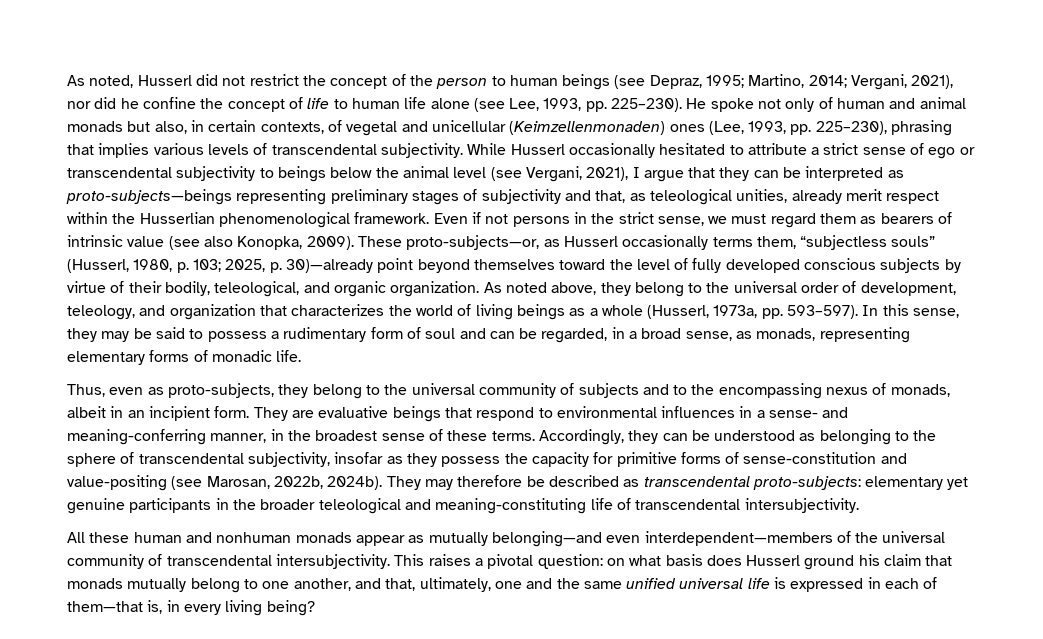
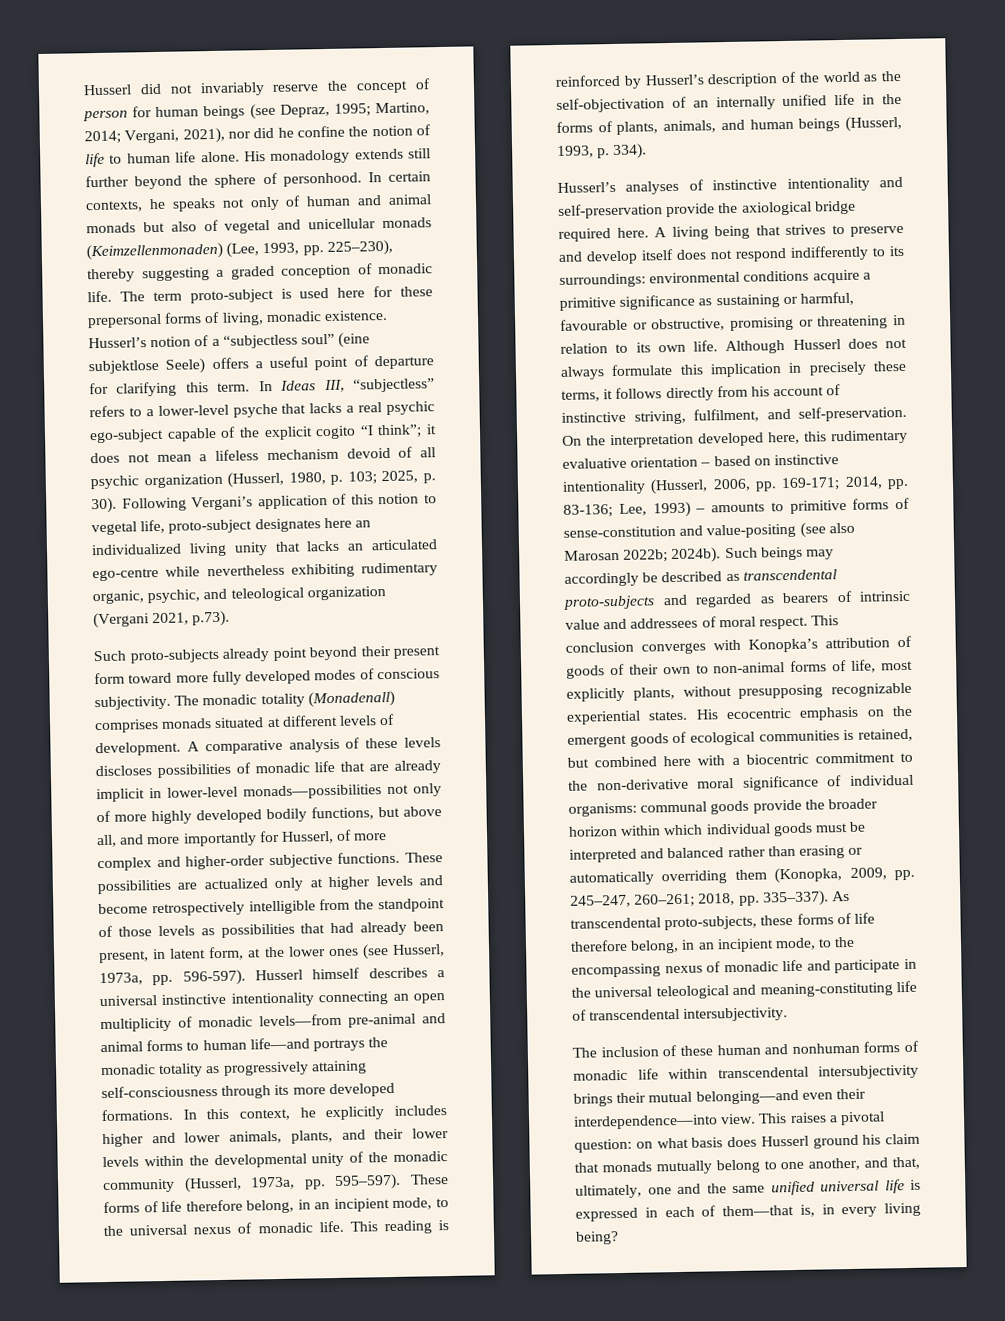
- As noted, Husserl did not restrict the concept of the person to human beings (see Depraz, 1995; Martino, 2014; Vergani, 2021), nor did he confine the concept of life to human life alone (see Lee, 1993, pp. 225–230). He spoke not only of human and animal monads but also, in certain contexts, of vegetal and unicellular (Keimzellenmonaden) ones (Lee, 1993, pp. 225–230), phrasing that implies various levels of transcendental subjectivity. While Husserl occasionally hesitated to attribute a strict sense of ego or transcendental subjectivity to beings below the animal level (see Vergani, 2021), I argue that they can be interpreted as proto-subjects—beings representing preliminary stages of subjectivity and that, as teleological unities, already merit respect within the Husserlian phenomenological framework. Even if not persons in the strict sense, we must regard them as bearers of intrinsic value (see also Konopka, 2009). These proto-subjects—or, as Husserl occasionally terms them, “subjectless souls” (Husserl, 1980, p. 103; 2025, p. 30)—already point beyond themselves toward the level of fully developed conscious subjects by virtue of their bodily, teleological, and organic organization. As noted above, they belong to the universal order of development, teleology, and organization that characterizes the world of living beings as a whole (Husserl, 1973a, pp. 593–597). In this sense, they may be said to possess a rudimentary form of soul and can be regarded, in a broad sense, as monads, representing elementary forms of monadic life.
- Thus, even as proto-subjects, they belong to the universal community of subjects and to the encompassing nexus of monads, albeit in an incipient form. They are evaluative beings that respond to environmental influences in a sense- and meaning-conferring manner, in the broadest sense of these terms. Accordingly, they can be understood as belonging to the sphere of transcendental subjectivity, insofar as they possess the capacity for primitive forms of sense-constitution and value-positing (see Marosan, 2022b, 2024b). They may therefore be described as transcendental proto-subjects: elementary yet genuine participants in the broader teleological and meaning-constituting life of transcendental intersubjectivity.
+ Husserl did not invariably reserve the concept of person for human beings (see Depraz, 1995; Martino, 2014; Vergani, 2021), nor did he confine the notion of life to human life alone. His monadology extends still further beyond the sphere of personhood. In certain contexts, he speaks not only of human and animal monads but also of vegetal and unicellular monads (Keimzellenmonaden) (Lee, 1993, pp. 225–230), thereby suggesting a graded conception of monadic life. The term proto-subject is used here for these prepersonal forms of living, monadic existence. Husserl’s notion of a “subjectless soul” (eine subjektlose Seele) offers a useful point of departure for clarifying this term. In Ideas III, “subjectless” refers to a lower-level psyche that lacks a real psychic ego-subject capable of the explicit cogito “I think”; it does not mean a lifeless mechanism devoid of all psychic organization (Husserl, 1980, p. 103; 2025, p. 30). Following Vergani’s application of this notion to vegetal life, proto-subject designates here an individualized living unity that lacks an articulated ego-centre while nevertheless exhibiting rudimentary organic, psychic, and teleological organization (Vergani 2021, p.73).
+ Such proto-subjects already point beyond their present form toward more fully developed modes of conscious subjectivity. The monadic totality (Monadenall) comprises monads situated at different levels of development. A comparative analysis of these levels discloses possibilities of monadic life that are already implicit in lower-level monads—possibilities not only of more highly developed bodily functions, but above all, and more importantly for Husserl, of more complex and higher-order subjective functions. These possibilities are actualized only at higher levels and become retrospectively intelligible from the standpoint of those levels as possibilities that had already been present, in latent form, at the lower ones (see Husserl, 1973a, pp. 596-597). Husserl himself describes a universal instinctive intentionality connecting an open multiplicity of monadic levels—from pre-animal and animal forms to human life—and portrays the monadic totality as progressively attaining self-consciousness through its more developed formations. In this context, he explicitly includes higher and lower animals, plants, and their lower levels within the developmental unity of the monadic community (Husserl, 1973a, pp. 595–597). These forms of life therefore belong, in an incipient mode, to the universal nexus of monadic life. This reading is reinforced by Husserl’s description of the world as the self-objectivation of an internally unified life in the forms of plants, animals, and human beings (Husserl, 1993, p. 334).
+ Husserl’s analyses of instinctive intentionality and self-preservation provide the axiological bridge required here. A living being that strives to preserve and develop itself does not respond indifferently to its surroundings: environmental conditions acquire a primitive significance as sustaining or harmful, favourable or obstructive, promising or threatening in relation to its own life. Although Husserl does not always formulate this implication in precisely these terms, it follows directly from his account of instinctive striving, fulfilment, and self-preservation. On the interpretation developed here, this rudimentary evaluative orientation – based on instinctive intentionality (Husserl, 2006, pp. 169-171; 2014, pp. 83-136; Lee, 1993) – amounts to primitive forms of sense-constitution and value-positing (see also Marosan 2022b; 2024b). Such beings may accordingly be described as transcendental proto-subjects and regarded as bearers of intrinsic value and addressees of moral respect. This conclusion converges with Konopka’s attribution of goods of their own to non-animal forms of life, most explicitly plants, without presupposing recognizable experiential states. His ecocentric emphasis on the emergent goods of ecological communities is retained, but combined here with a biocentric commitment to the non-derivative moral significance of individual organisms: communal goods provide the broader horizon within which individual goods must be interpreted and balanced rather than erasing or automatically overriding them (Konopka, 2009, pp. 245–247, 260–261; 2018, pp. 335–337). As transcendental proto-subjects, these forms of life therefore belong, in an incipient mode, to the encompassing nexus of monadic life and participate in the universal teleological and meaning-constituting life of transcendental intersubjectivity.
- All these human and nonhuman monads appear as mutually belonging—and even interdependent—members of the universal community of transcendental intersubjectivity.
+ The inclusion of these human and nonhuman forms of monadic life within transcendental intersubjectivity brings their mutual belonging—and even their interdependence—into view.

